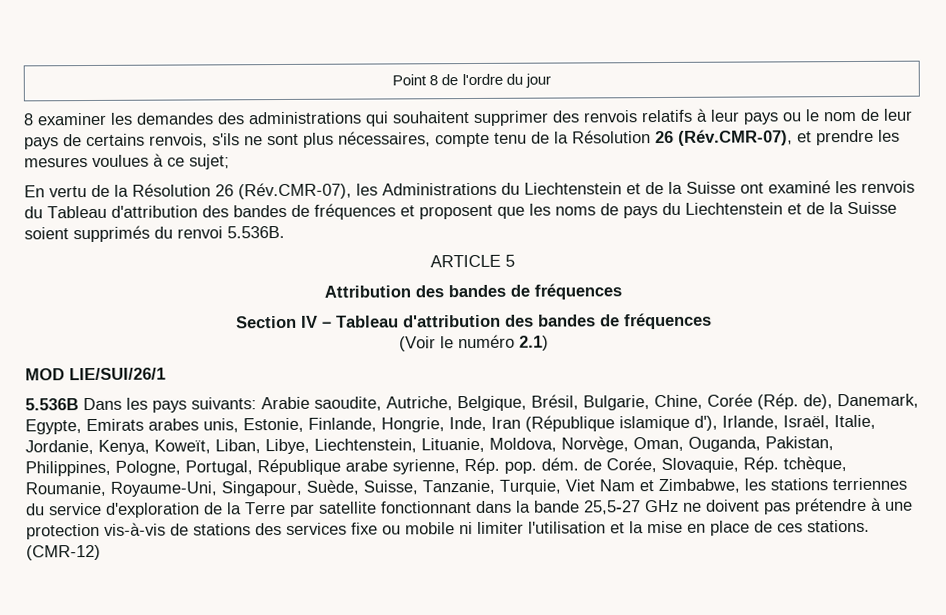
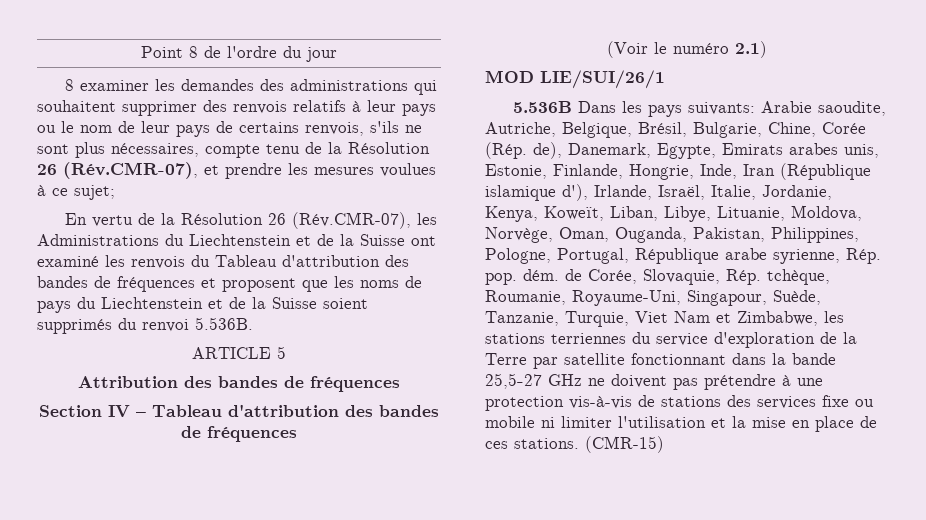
- Arabie saoudite, Autriche, Belgique, Brésil, Bulgarie, Chine, Corée (Rép. de), Danemark, Egypte, Emirats arabes unis, Estonie, Finlande, Hongrie, Inde, Iran (République islamique d'), Irlande, Israël, Italie, Jordanie, Kenya, Koweït, Liban, Libye, Liechtenstein, Lituanie, Moldova, Norvège, Oman, Ouganda, Pakistan, Philippines, Pologne, Portugal, République arabe syrienne, Rép. pop. dém. de Corée, Slovaquie, Rép. tchèque, Roumanie, Royaume-Uni, Singapour, Suède, Suisse, Tanzanie, Turquie, Viet Nam et Zimbabwe, les stations terriennes du service d'exploration de la Terre par satellite fonctionnant dans la bande 25,5-27 GHz ne doivent pas prétendre à une protection vis-à-vis de stations des services fixe ou mobile ni limiter l'utilisation et la mise en place de ces stations.
+ Arabie saoudite, Autriche, Belgique, Brésil, Bulgarie, Chine, Corée (Rép. de), Danemark, Egypte, Emirats arabes unis, Estonie, Finlande, Hongrie, Inde, Iran (République islamique d'), Irlande, Israël, Italie, Jordanie, Kenya, Koweït, Liban, Libye, Lituanie, Moldova, Norvège, Oman, Ouganda, Pakistan, Philippines, Pologne, Portugal, République arabe syrienne, Rép. pop. dém. de Corée, Slovaquie, Rép. tchèque, Roumanie, Royaume-Uni, Singapour, Suède, Tanzanie, Turquie, Viet Nam et Zimbabwe, les stations terriennes du service d'exploration de la Terre par satellite fonctionnant dans la bande 25,5-27 GHz ne doivent pas prétendre à une protection vis-à-vis de stations des services fixe ou mobile ni limiter l'utilisation et la mise en place de ces stations.
- (CMR-12)
+ (CMR-15)

